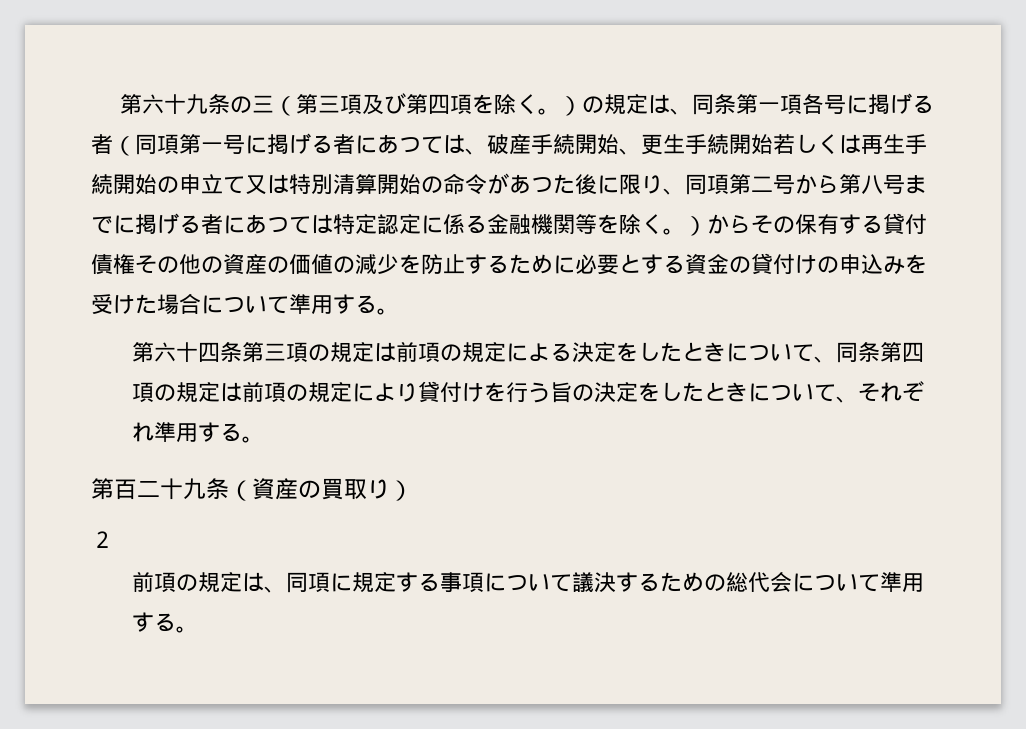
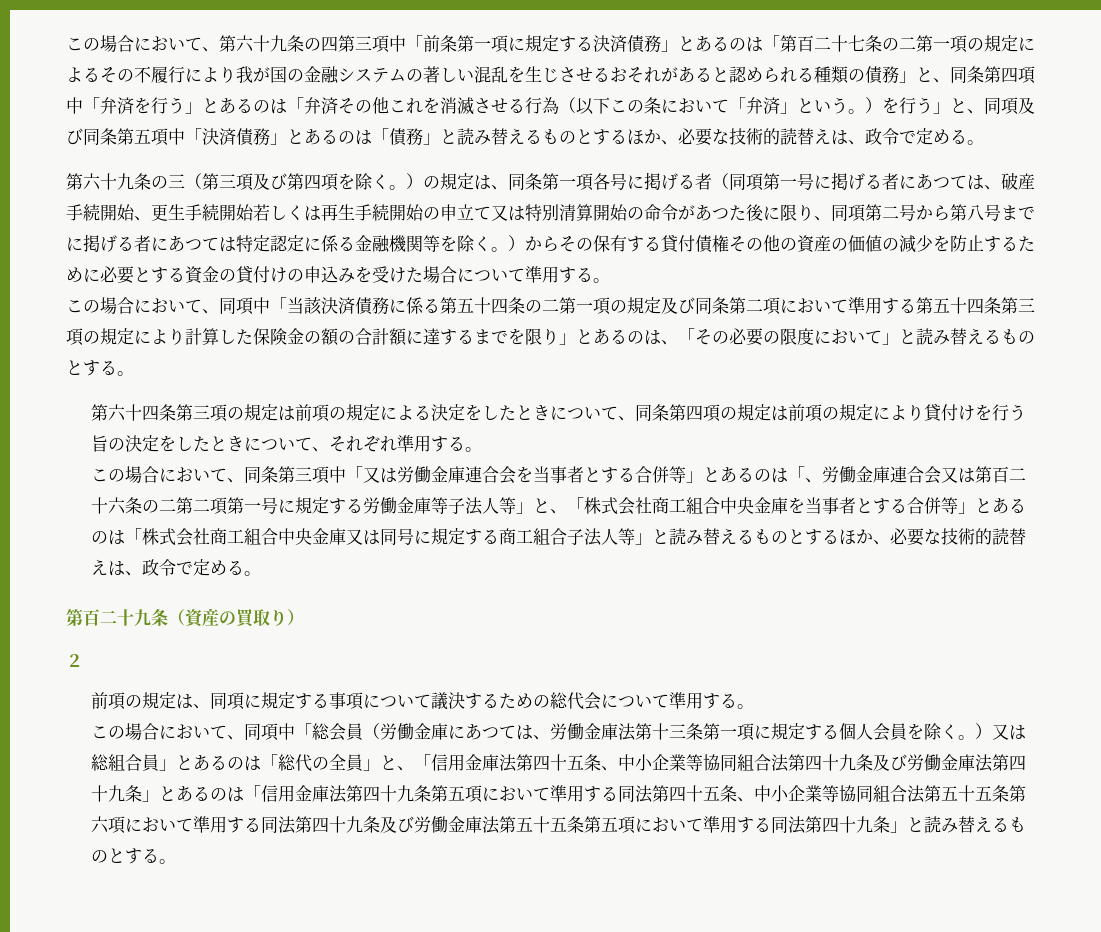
+ この場合において、第六十九条の四第三項中「前条第一項に規定する決済債務」とあるのは「第百二十七条の二第一項の規定によるその不履行により我が国の金融システムの著しい混乱を生じさせるおそれがあると認められる種類の債務」と、同条第四項中「弁済を行う」とあるのは「弁済その他これを消滅させる行為（以下この条において「弁済」という。）を行う」と、同項及び同条第五項中「決済債務」とあるのは「債務」と読み替えるものとするほか、必要な技術的読替えは、政令で定める。
+ この場合において、同項中「当該決済債務に係る第五十四条の二第一項の規定及び同条第二項において準用する第五十四条第三項の規定により計算した保険金の額の合計額に達するまでを限り」とあるのは、「その必要の限度において」と読み替えるものとする。
+ この場合において、同条第三項中「又は労働金庫連合会を当事者とする合併等」とあるのは「、労働金庫連合会又は第百二十六条の二第二項第一号に規定する労働金庫等子法人等」と、「株式会社商工組合中央金庫を当事者とする合併等」とあるのは「株式会社商工組合中央金庫又は同号に規定する商工組合子法人等」と読み替えるものとするほか、必要な技術的読替えは、政令で定める。
+ この場合において、同項中「総会員（労働金庫にあつては、労働金庫法第十三条第一項に規定する個人会員を除く。）又は総組合員」とあるのは「総代の全員」と、「信用金庫法第四十五条、中小企業等協同組合法第四十九条及び労働金庫法第四十九条」とあるのは「信用金庫法第四十九条第五項において準用する同法第四十五条、中小企業等協同組合法第五十五条第六項において準用する同法第四十九条及び労働金庫法第五十五条第五項において準用する同法第四十九条」と読み替えるものとする。

